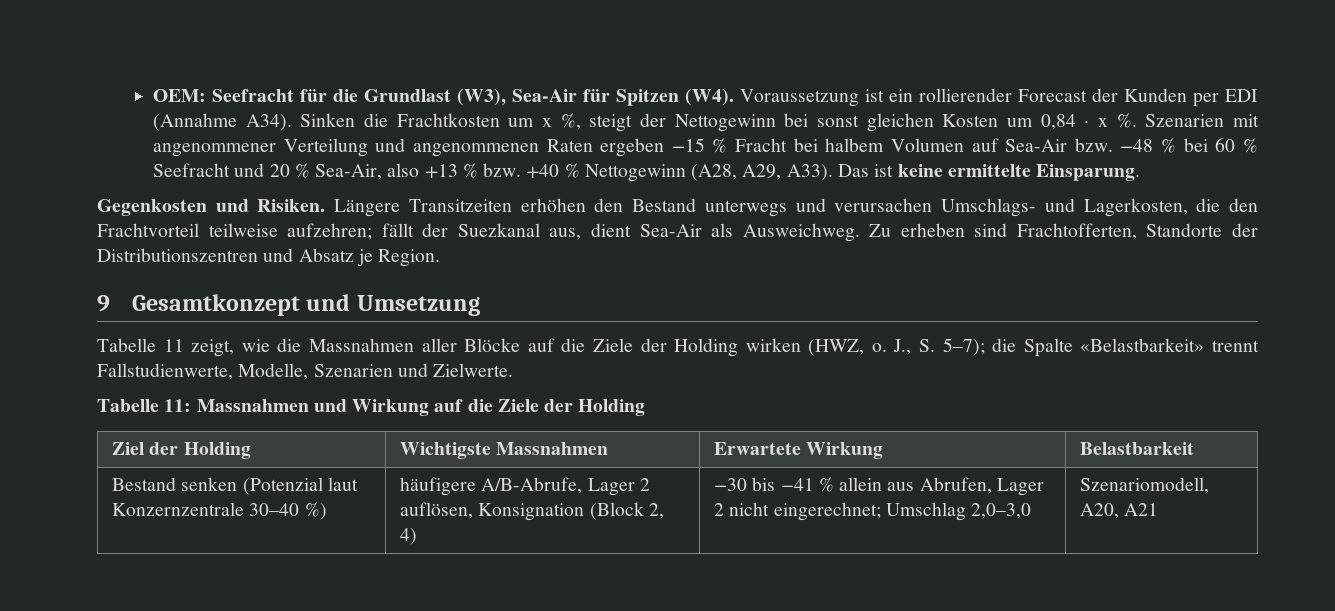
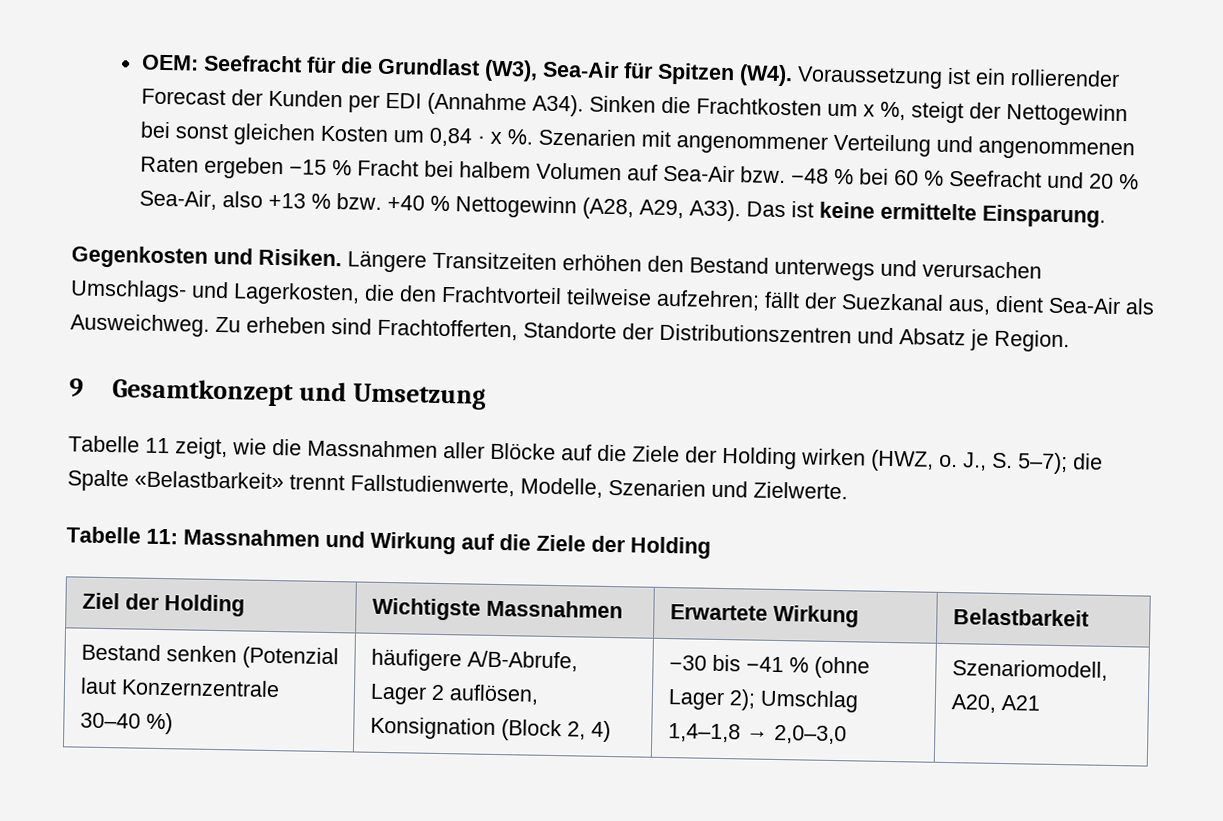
- Bestand senken (Potenzial laut Konzernzentrale 30–40 %) | häufigere A/B-Abrufe, Lager 2 auflösen, Konsignation (Block 2, 4) | −30 bis −41 % allein aus Abrufen, Lager 2 nicht eingerechnet; Umschlag 2,0–3,0 | Szenariomodell, A20, A21
+ Bestand senken (Potenzial laut Konzernzentrale 30–40 %) | häufigere A/B-Abrufe, Lager 2 auflösen, Konsignation (Block 2, 4) | −30 bis −41 % (ohne Lager 2); Umschlag 1,4–1,8 → 2,0–3,0 | Szenariomodell, A20, A21

